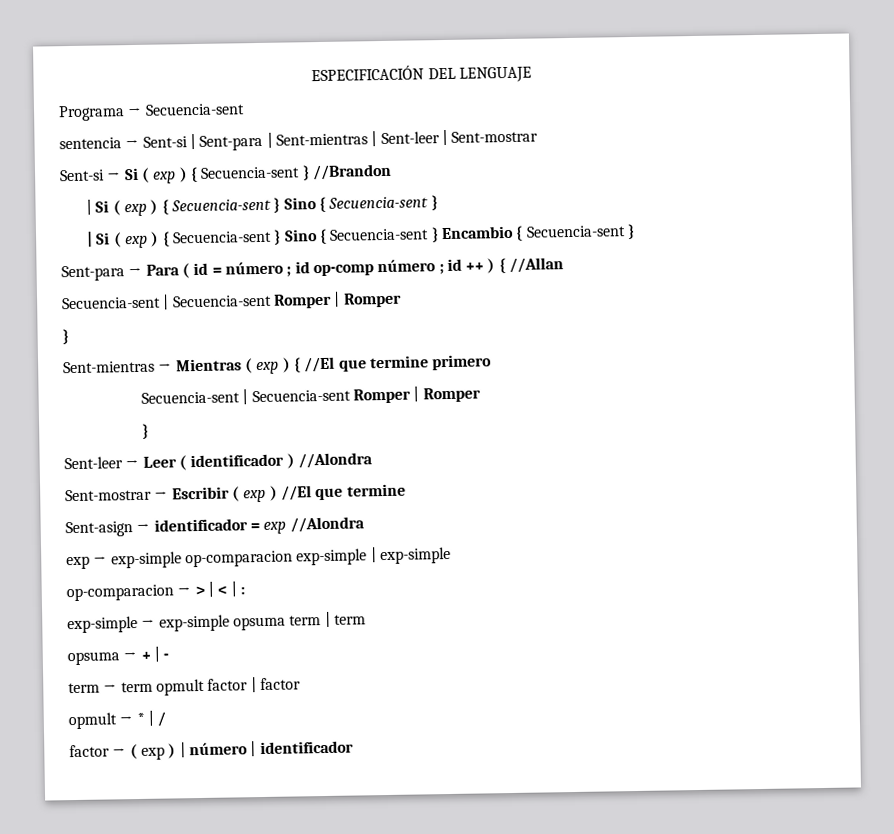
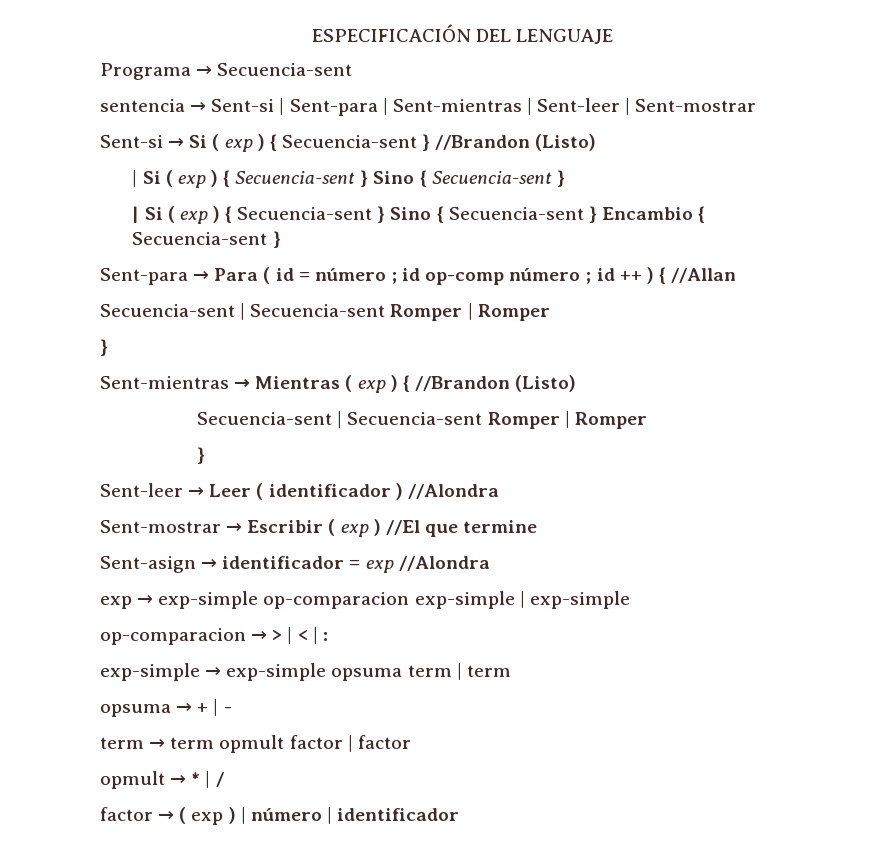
- Sent-si → Si ( exp ) { Secuencia-sent } //Brandon
+ Sent-si → Si ( exp ) { Secuencia-sent } //Brandon (Listo)
- Sent-mientras → Mientras ( exp ) { //El que termine primero
+ Sent-mientras → Mientras ( exp ) { //Brandon (Listo)

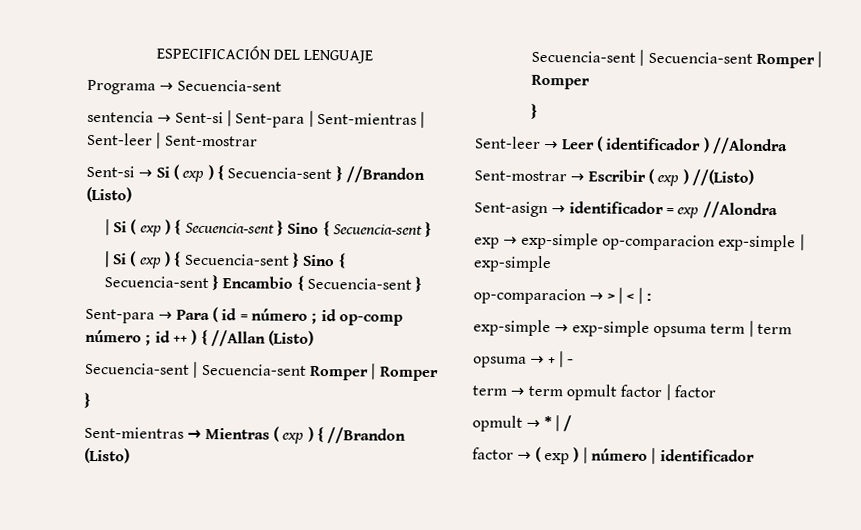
- Sent-para → Para ( id = número ; id op-comp número ; id ++ ) { //Allan
+ Sent-para → Para ( id = número ; id op-comp número ; id ++ ) { //Allan (Listo)
- Sent-mostrar → Escribir ( exp ) //El que termine
+ Sent-mostrar → Escribir ( exp ) //(Listo)

